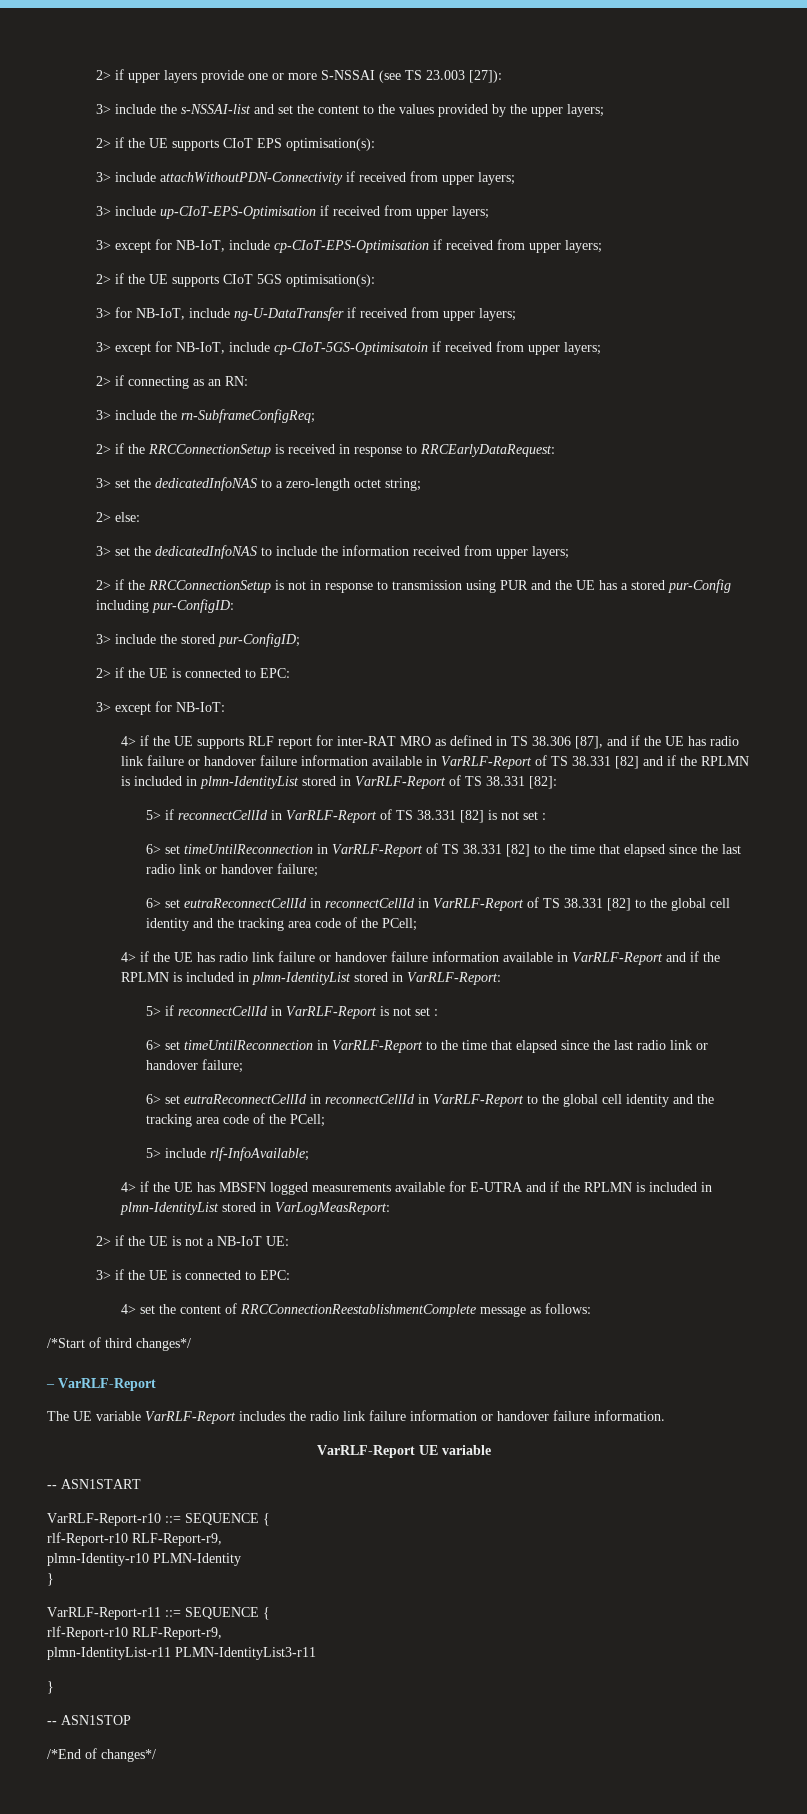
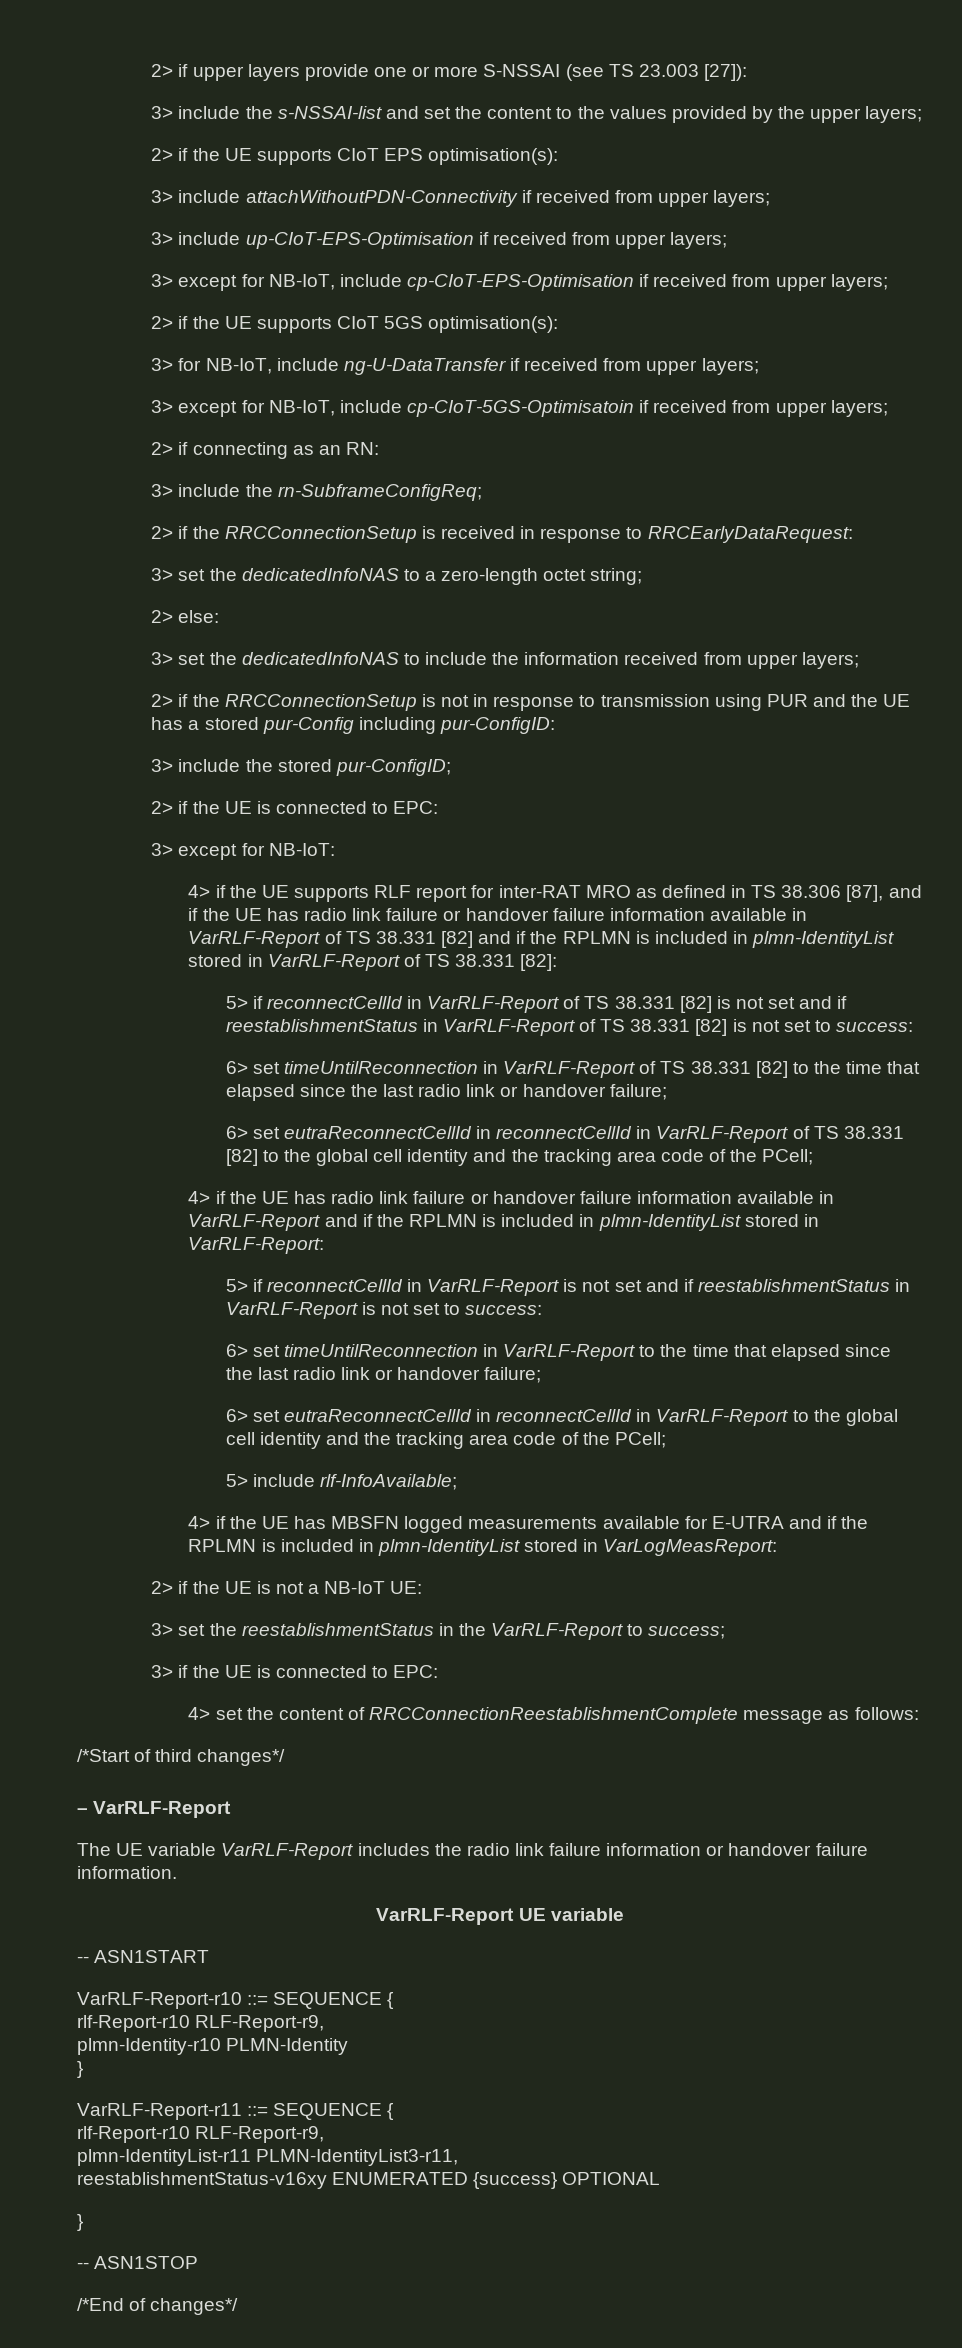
- 5> if reconnectCellId in VarRLF-Report of TS 38.331 [82] is not set :
+ 5> if reconnectCellId in VarRLF-Report of TS 38.331 [82] is not set and if reestablishmentStatus in VarRLF-Report of TS 38.331 [82] is not set to success:
- 5> if reconnectCellId in VarRLF-Report is not set :
+ 5> if reconnectCellId in VarRLF-Report is not set and if reestablishmentStatus in VarRLF-Report is not set to success:
+ 3> set the reestablishmentStatus in the VarRLF-Report to success;
- plmn-IdentityList-r11 PLMN-IdentityList3-r11
+ plmn-IdentityList-r11 PLMN-IdentityList3-r11,
+ reestablishmentStatus-v16xy ENUMERATED {success} OPTIONAL

